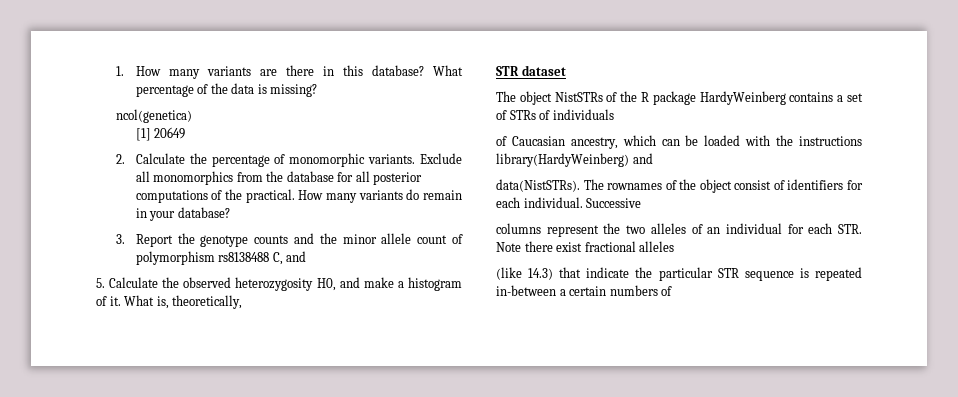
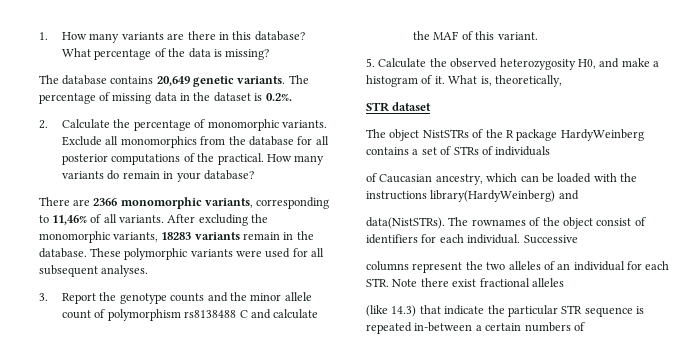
- ncol(genetica)
- [1] 20649
+ The database contains 20,649 genetic variants. The percentage of missing data in the dataset is 0.2%.
+ There are 2366 monomorphic variants, corresponding to 11,46% of all variants. After excluding the monomorphic variants, 18283 variants remain in the database. These polymorphic variants were used for all subsequent analyses.
- 3. Report the genotype counts and the minor allele count of polymorphism rs8138488 C, and
+ 3. Report the genotype counts and the minor allele count of polymorphism rs8138488 C and calculate the MAF of this variant.

